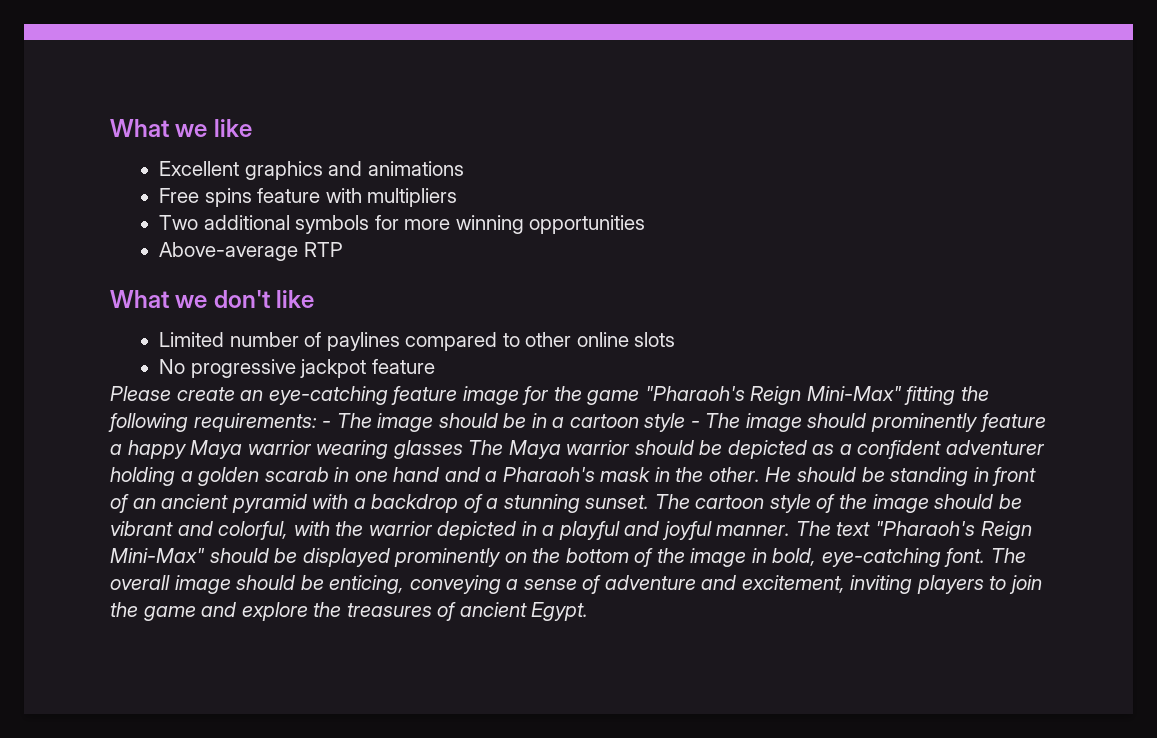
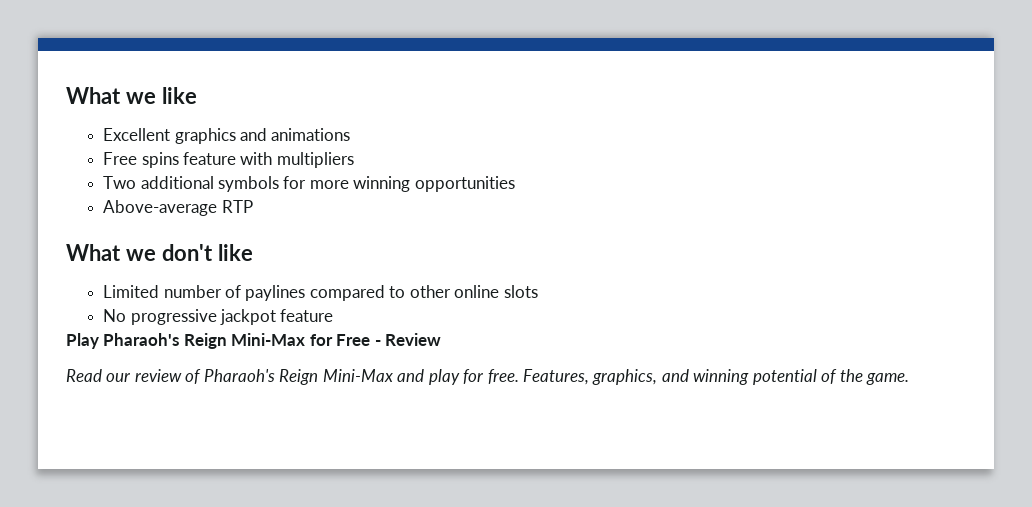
- Please create an eye-catching feature image for the game "Pharaoh's Reign Mini-Max" fitting the following requirements: - The image should be in a cartoon style - The image should prominently feature a happy Maya warrior wearing glasses The Maya warrior should be depicted as a confident adventurer holding a golden scarab in one hand and a Pharaoh's mask in the other. He should be standing in front of an ancient pyramid with a backdrop of a stunning sunset. The cartoon style of the image should be vibrant and colorful, with the warrior depicted in a playful and joyful manner. The text "Pharaoh's Reign Mini-Max" should be displayed prominently on the bottom of the image in bold, eye-catching font. The overall image should be enticing, conveying a sense of adventure and excitement, inviting players to join the game and explore the treasures of ancient Egypt.
+ Play Pharaoh's Reign Mini-Max for Free - Review
+ Read our review of Pharaoh's Reign Mini-Max and play for free. Features, graphics, and winning potential of the game.

